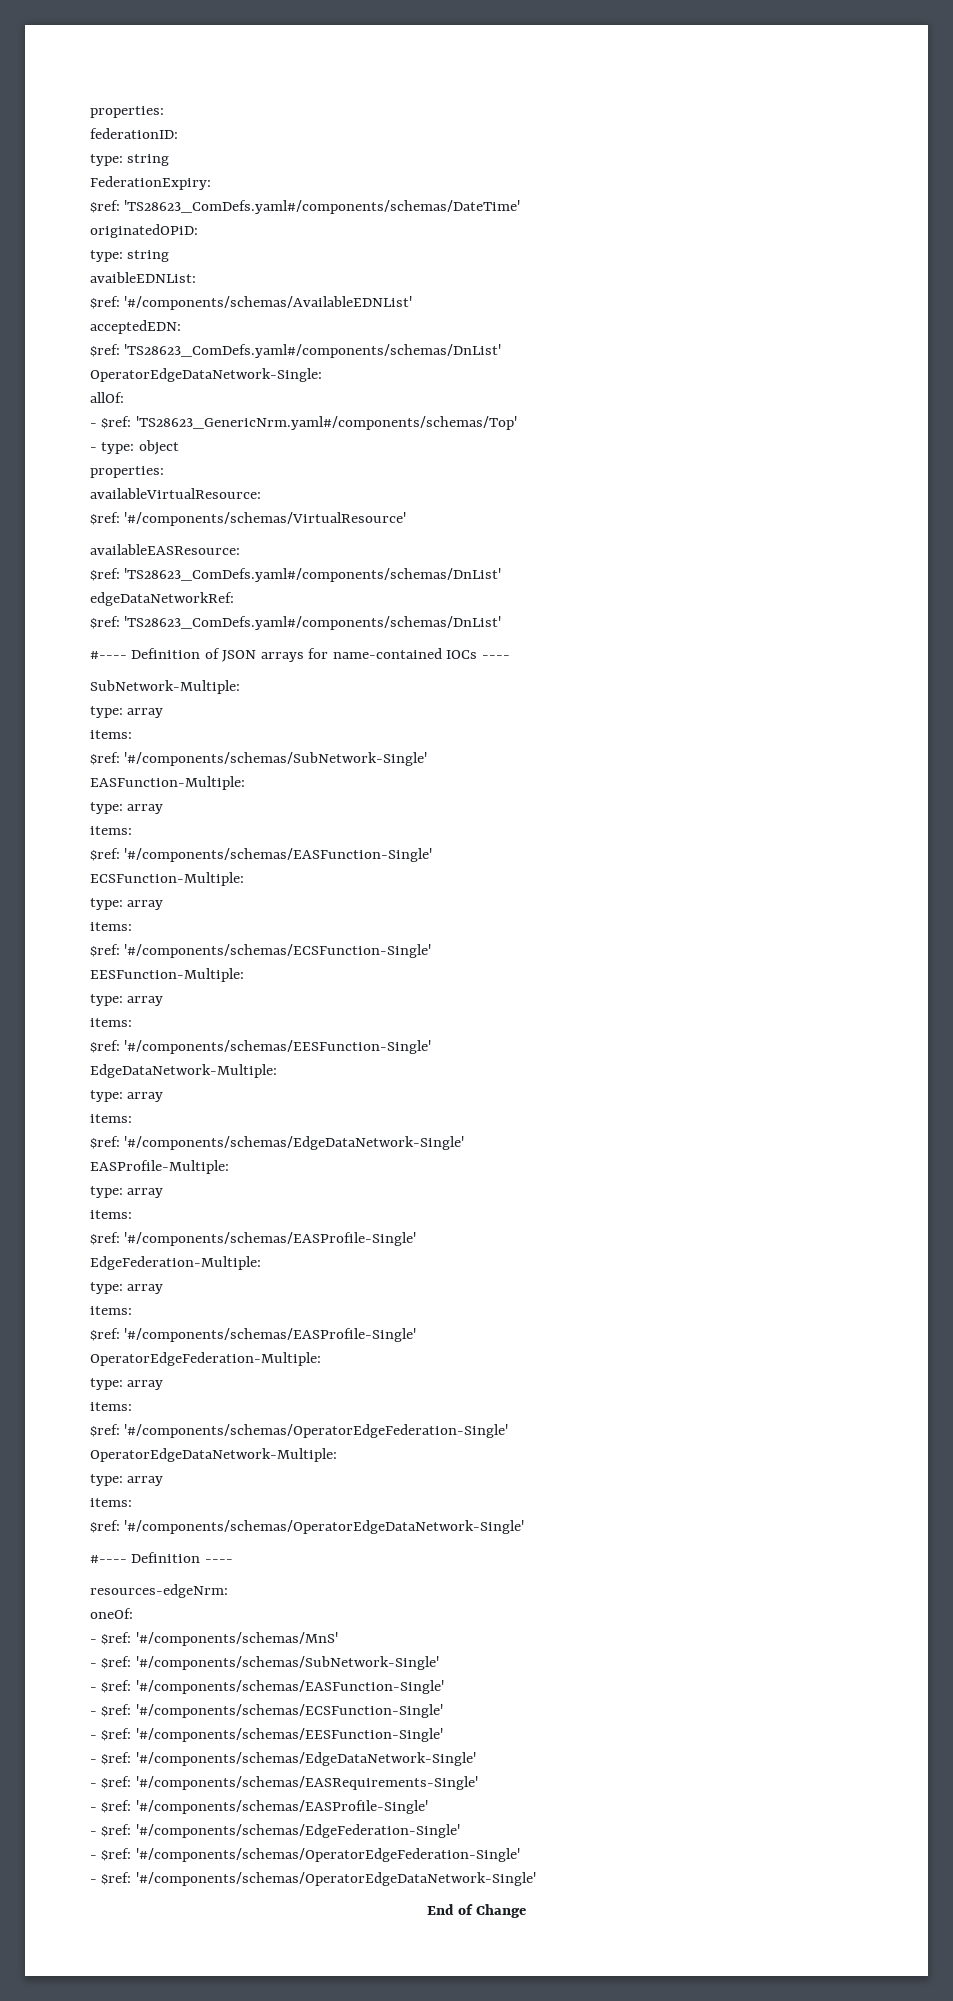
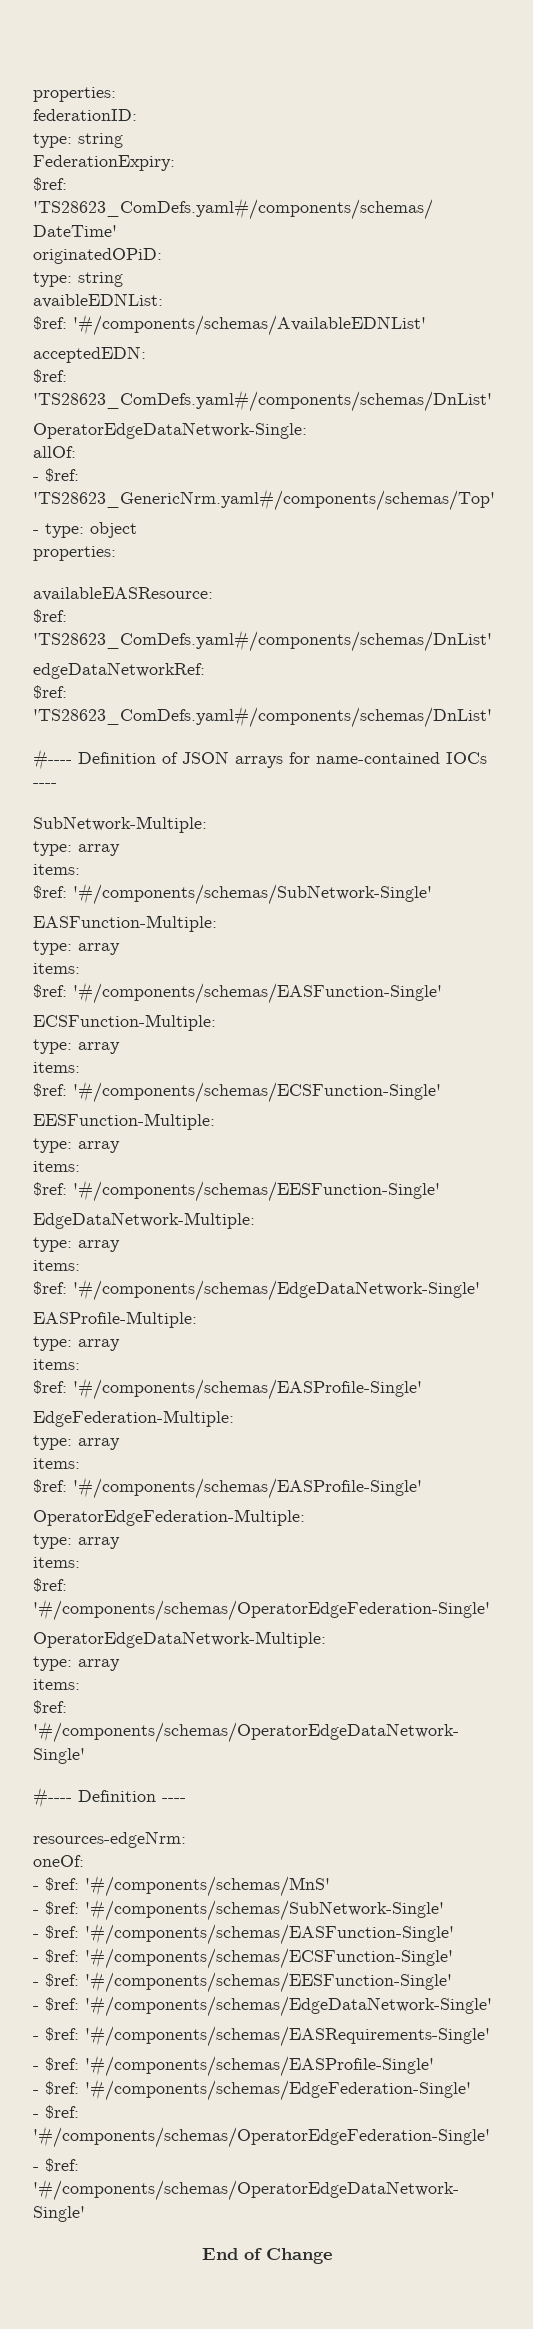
- availableVirtualResource:
- $ref: '#/components/schemas/VirtualResource'

